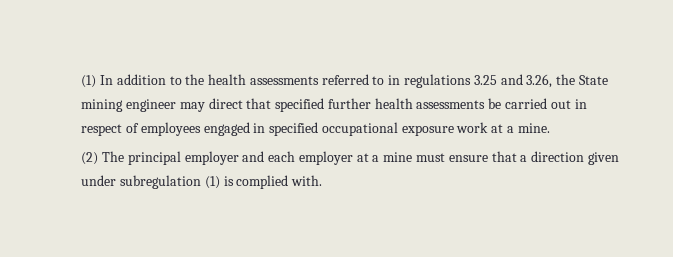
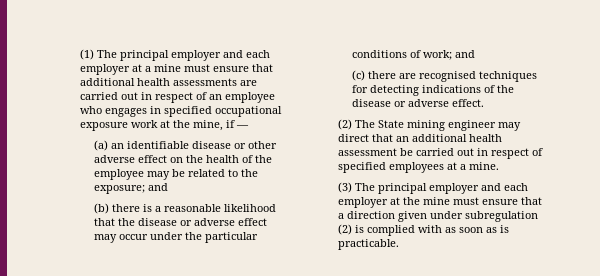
- (1) In addition to the health assessments referred to in regulations 3.25 and 3.26, the State mining engineer may direct that specified further health assessments be carried out in respect of employees engaged in specified occupational exposure work at a mine.
- (2) The principal employer and each employer at a mine must ensure that a direction given under subregulation (1) is complied with.
+ (1) The principal employer and each employer at a mine must ensure that additional health assessments are carried out in respect of an employee who engages in specified occupational exposure work at the mine, if —
+ (a) an identifiable disease or other adverse effect on the health of the employee may be related to the exposure; and
+ (b) there is a reasonable likelihood that the disease or adverse effect may occur under the particular conditions of work; and
+ (c) there are recognised techniques for detecting indications of the disease or adverse effect.
+ (2) The State mining engineer may direct that an additional health assessment be carried out in respect of specified employees at a mine.
+ (3) The principal employer and each employer at the mine must ensure that a direction given under subregulation (2) is complied with as soon as is practicable.

